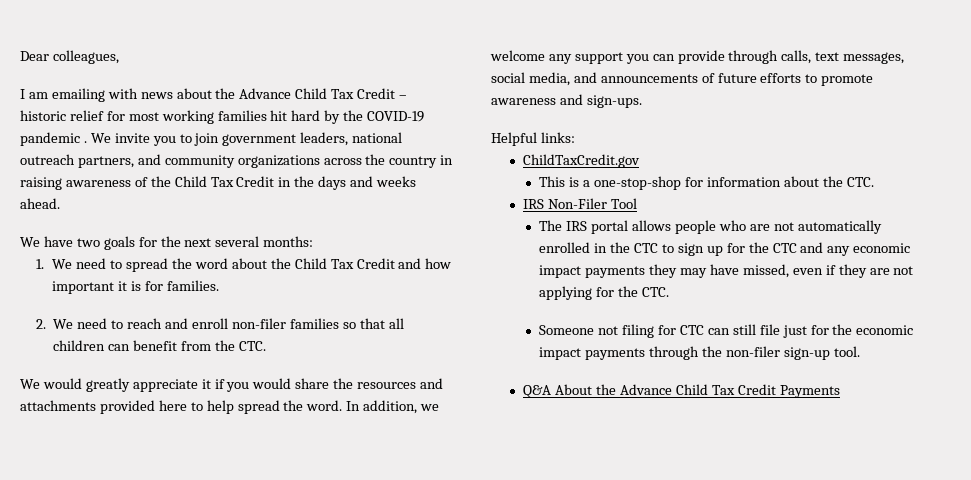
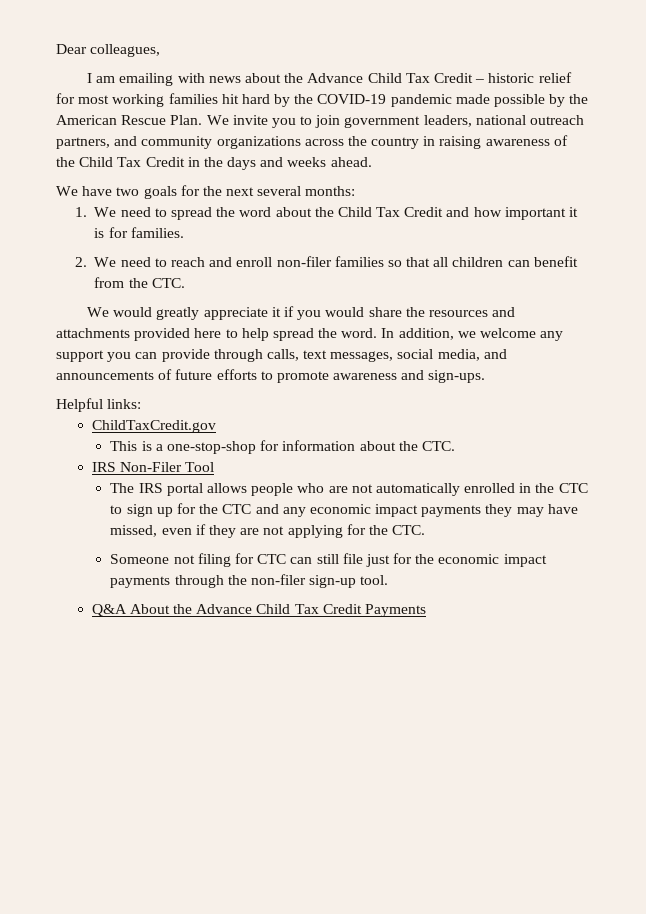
- I am emailing with news about the Advance Child Tax Credit – historic relief for most working families hit hard by the COVID-19 pandemic .
+ I am emailing with news about the Advance Child Tax Credit – historic relief for most working families hit hard by the COVID-19 pandemic made possible by the American Rescue Plan.

